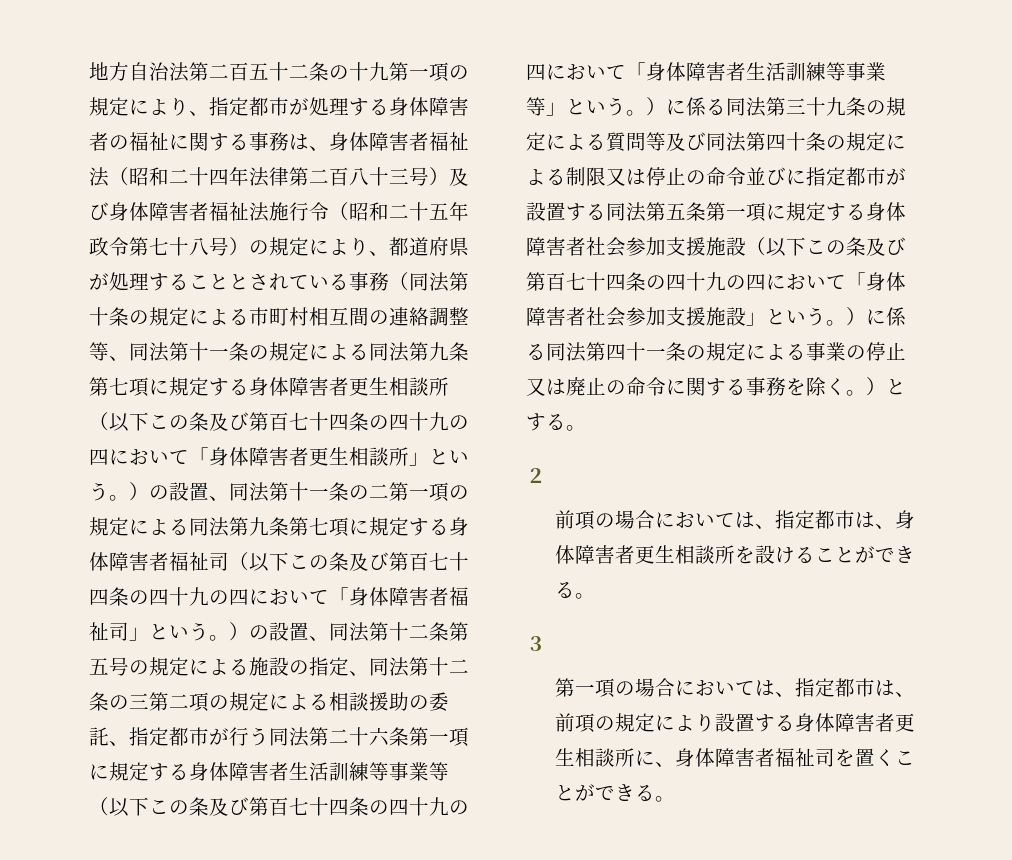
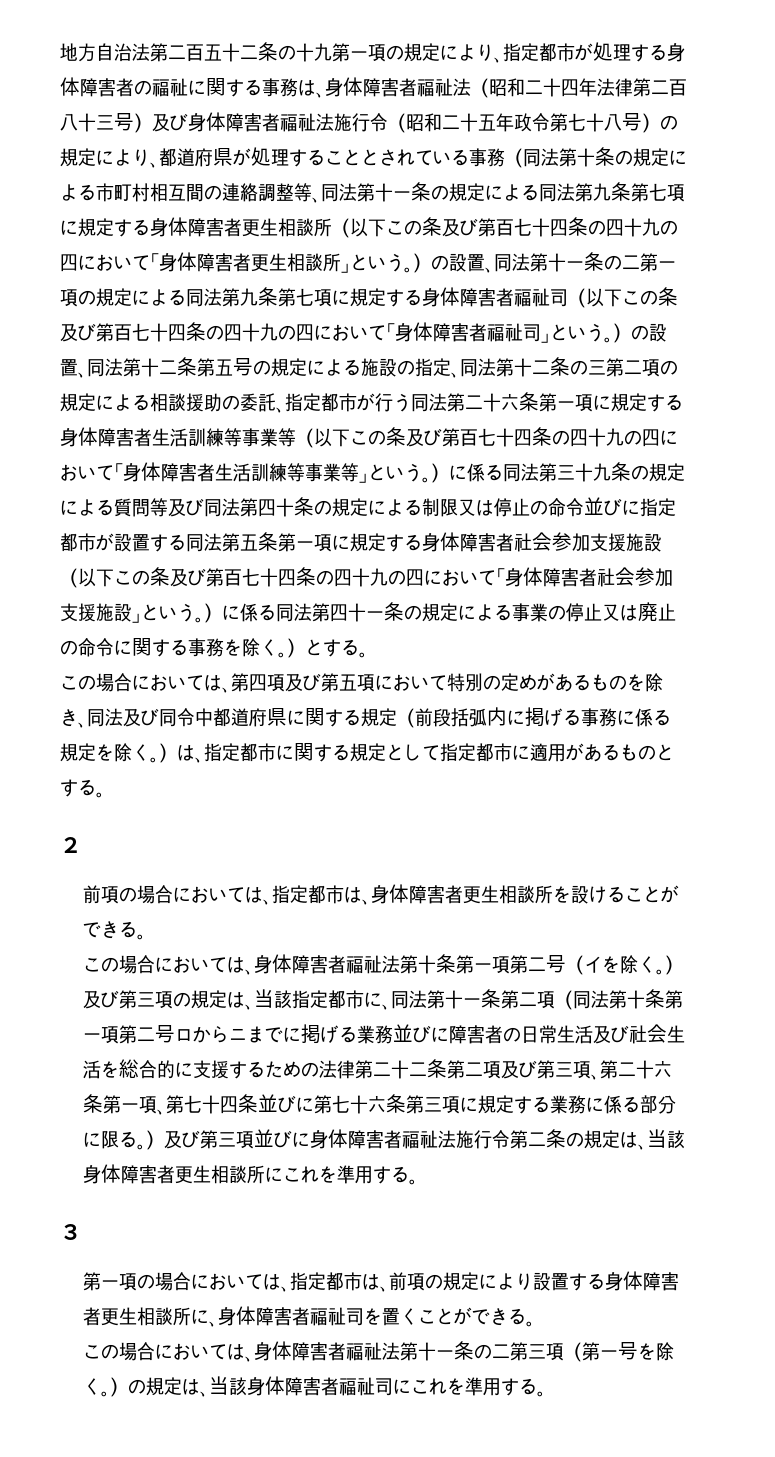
+ この場合においては、第四項及び第五項において特別の定めがあるものを除き、同法及び同令中都道府県に関する規定（前段括弧内に掲げる事務に係る規定を除く。）は、指定都市に関する規定として指定都市に適用があるものとする。
+ この場合においては、身体障害者福祉法第十条第一項第二号（イを除く。）及び第三項の規定は、当該指定都市に、同法第十一条第二項（同法第十条第一項第二号ロからニまでに掲げる業務並びに障害者の日常生活及び社会生活を総合的に支援するための法律第二十二条第二項及び第三項、第二十六条第一項、第七十四条並びに第七十六条第三項に規定する業務に係る部分に限る。）及び第三項並びに身体障害者福祉法施行令第二条の規定は、当該身体障害者更生相談所にこれを準用する。
+ この場合においては、身体障害者福祉法第十一条の二第三項（第一号を除く。）の規定は、当該身体障害者福祉司にこれを準用する。

